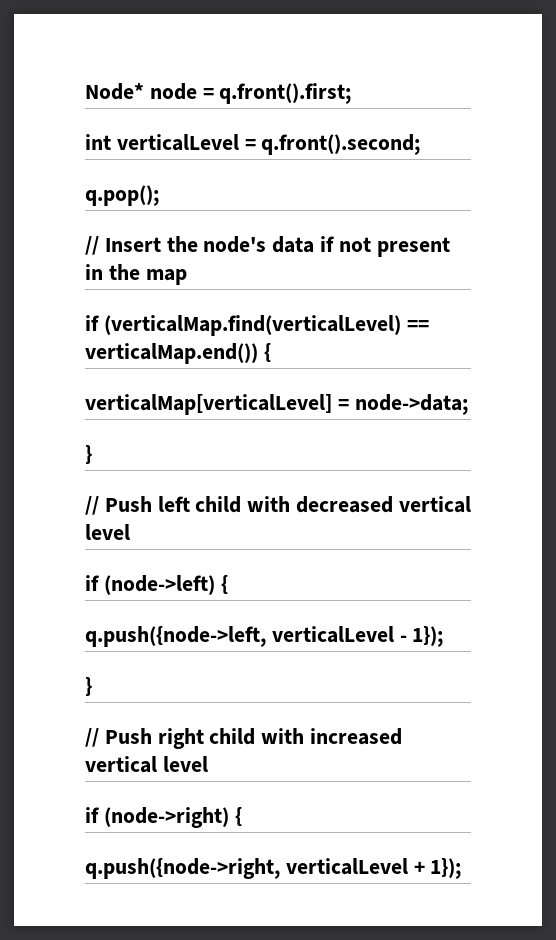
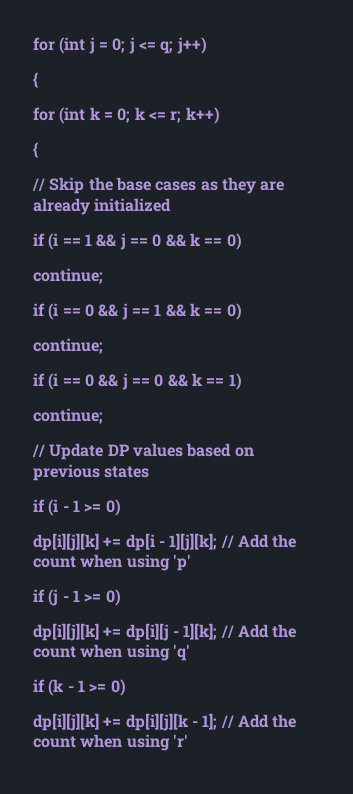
- Node* node = q.front().first;
- int verticalLevel = q.front().second;
- q.pop();
- // Insert the node's data if not present in the map
- if (verticalMap.find(verticalLevel) == verticalMap.end()) {
- verticalMap[verticalLevel] = node->data;
- }
- // Push left child with decreased vertical level
- if (node->left) {
- q.push({node->left, verticalLevel - 1});
- }
- // Push right child with increased vertical level
- if (node->right) {
- q.push({node->right, verticalLevel + 1});
+ for (int j = 0; j <= q; j++)
+ {
+ for (int k = 0; k <= r; k++)
+ {
+ // Skip the base cases as they are already initialized
+ if (i == 1 && j == 0 && k == 0)
+ continue;
+ if (i == 0 && j == 1 && k == 0)
+ continue;
+ if (i == 0 && j == 0 && k == 1)
+ continue;
+ // Update DP values based on previous states
+ if (i - 1 >= 0)
+ dp[i][j][k] += dp[i - 1][j][k]; // Add the count when using 'p'
+ if (j - 1 >= 0)
+ dp[i][j][k] += dp[i][j - 1][k]; // Add the count when using 'q'
+ if (k - 1 >= 0)
+ dp[i][j][k] += dp[i][j][k - 1]; // Add the count when using 'r'

